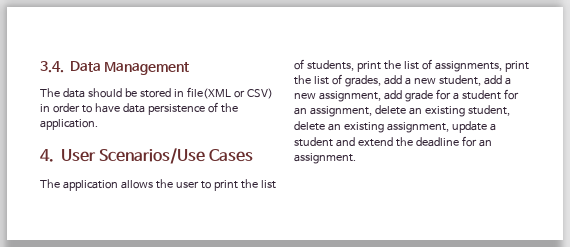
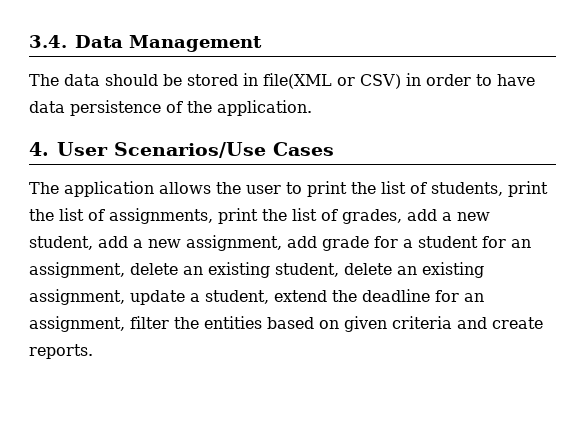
- The application allows the user to print the list of students, print the list of assignments, print the list of grades, add a new student, add a new assignment, add grade for a student for an assignment, delete an existing student, delete an existing assignment, update a student and extend the deadline for an assignment.
+ The application allows the user to print the list of students, print the list of assignments, print the list of grades, add a new student, add a new assignment, add grade for a student for an assignment, delete an existing student, delete an existing assignment, update a student, extend the deadline for an assignment, filter the entities based on given criteria and create reports.

